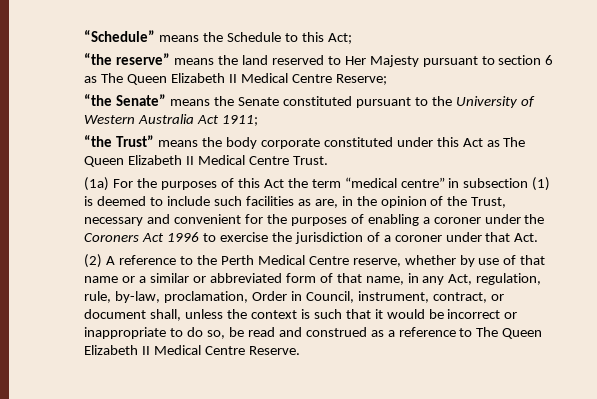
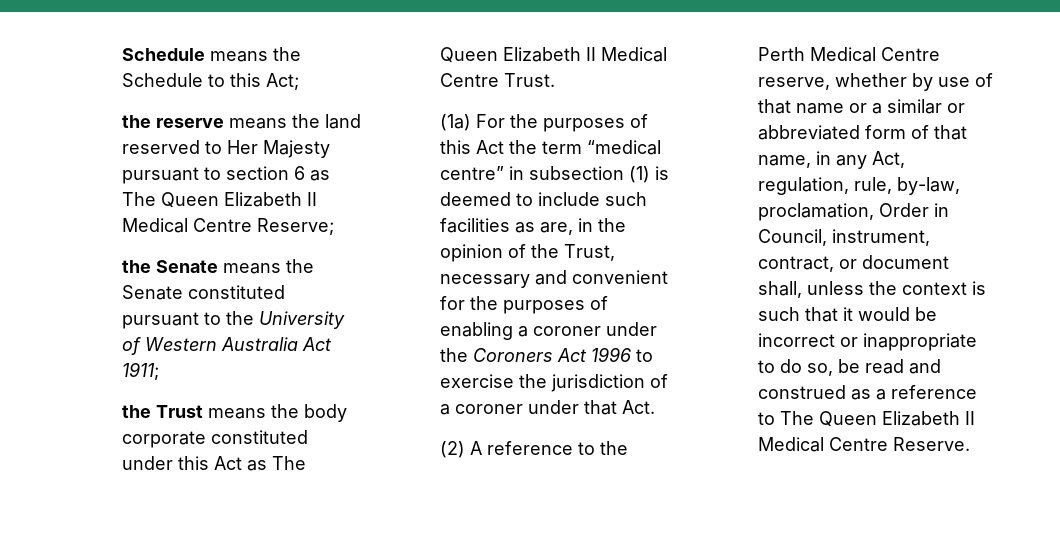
- “Schedule” means the Schedule to this Act;
+ Schedule means the Schedule to this Act;
- “the reserve” means the land reserved to Her Majesty pursuant to section 6 as The Queen Elizabeth II Medical Centre Reserve;
+ the reserve means the land reserved to Her Majesty pursuant to section 6 as The Queen Elizabeth II Medical Centre Reserve;
- “the Senate” means the Senate constituted pursuant to the University of Western Australia Act 1911;
+ the Senate means the Senate constituted pursuant to the University of Western Australia Act 1911;
- “the Trust” means the body corporate constituted under this Act as The Queen Elizabeth II Medical Centre Trust.
+ the Trust means the body corporate constituted under this Act as The Queen Elizabeth II Medical Centre Trust.

